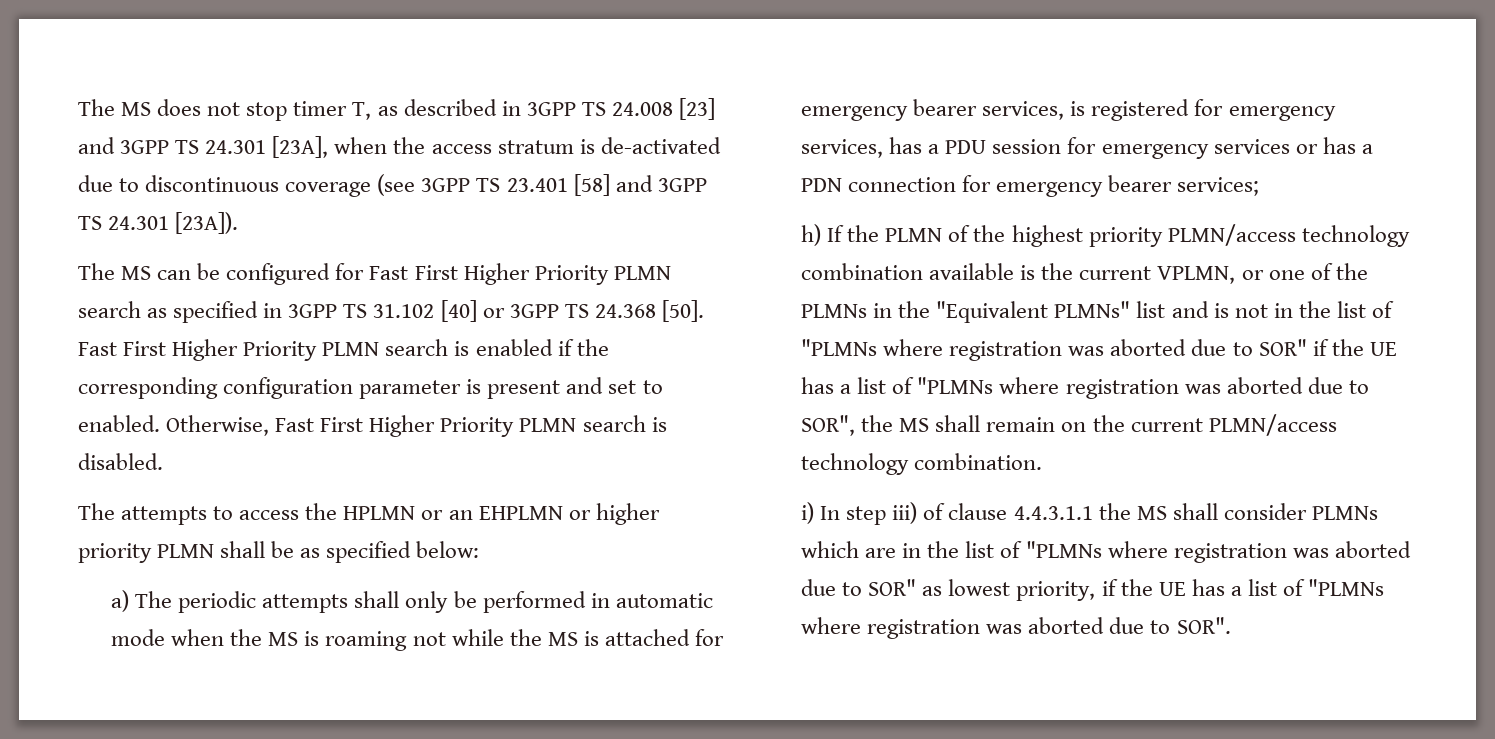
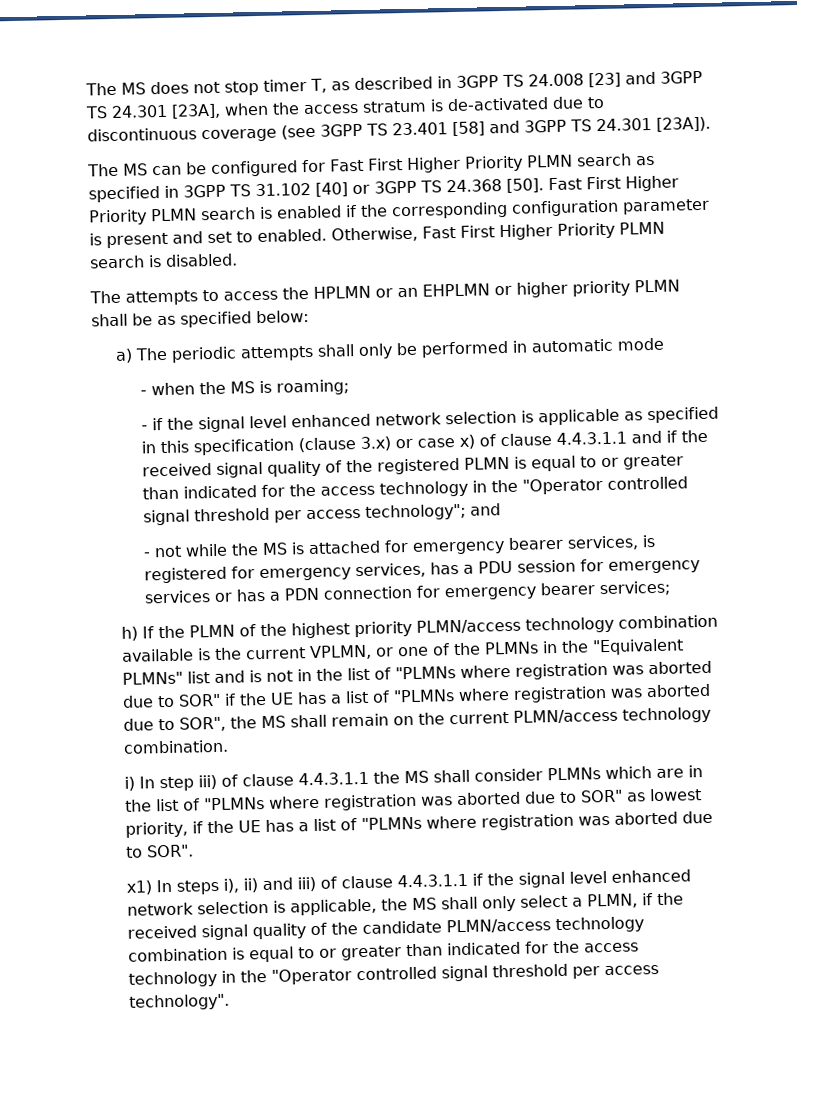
- a) The periodic attempts shall only be performed in automatic mode when the MS is roaming not while the MS is attached for emergency bearer services, is registered for emergency services, has a PDU session for emergency services or has a PDN connection for emergency bearer services;
+ a) The periodic attempts shall only be performed in automatic mode
+ - when the MS is roaming;
+ - if the signal level enhanced network selection is applicable as specified in this specification (clause 3.x) or case x) of clause 4.4.3.1.1 and if the received signal quality of the registered PLMN is equal to or greater than indicated for the access technology in the "Operator controlled signal threshold per access technology"; and
+ - not while the MS is attached for emergency bearer services, is registered for emergency services, has a PDU session for emergency services or has a PDN connection for emergency bearer services;
+ x1) In steps i), ii) and iii) of clause 4.4.3.1.1 if the signal level enhanced network selection is applicable, the MS shall only select a PLMN, if the received signal quality of the candidate PLMN/access technology combination is equal to or greater than indicated for the access technology in the "Operator controlled signal threshold per access technology".

